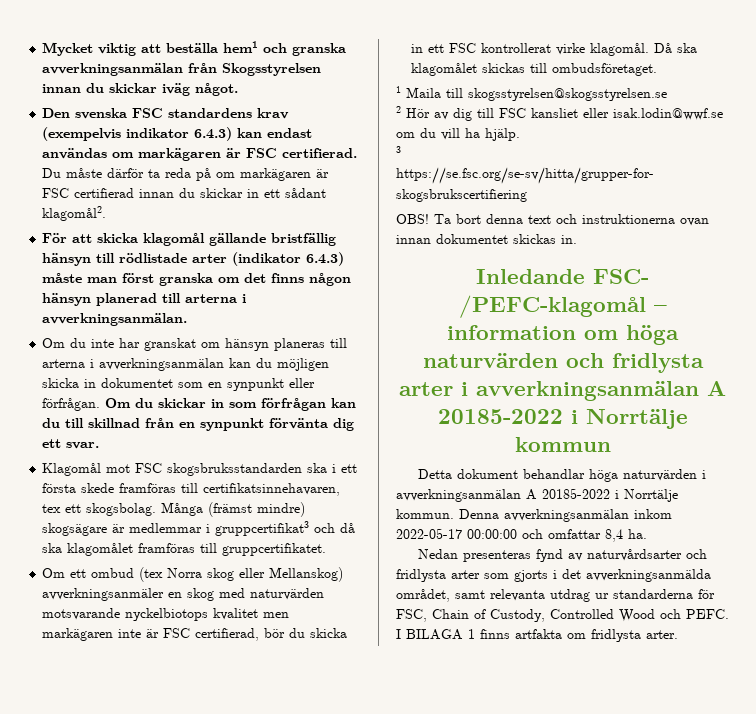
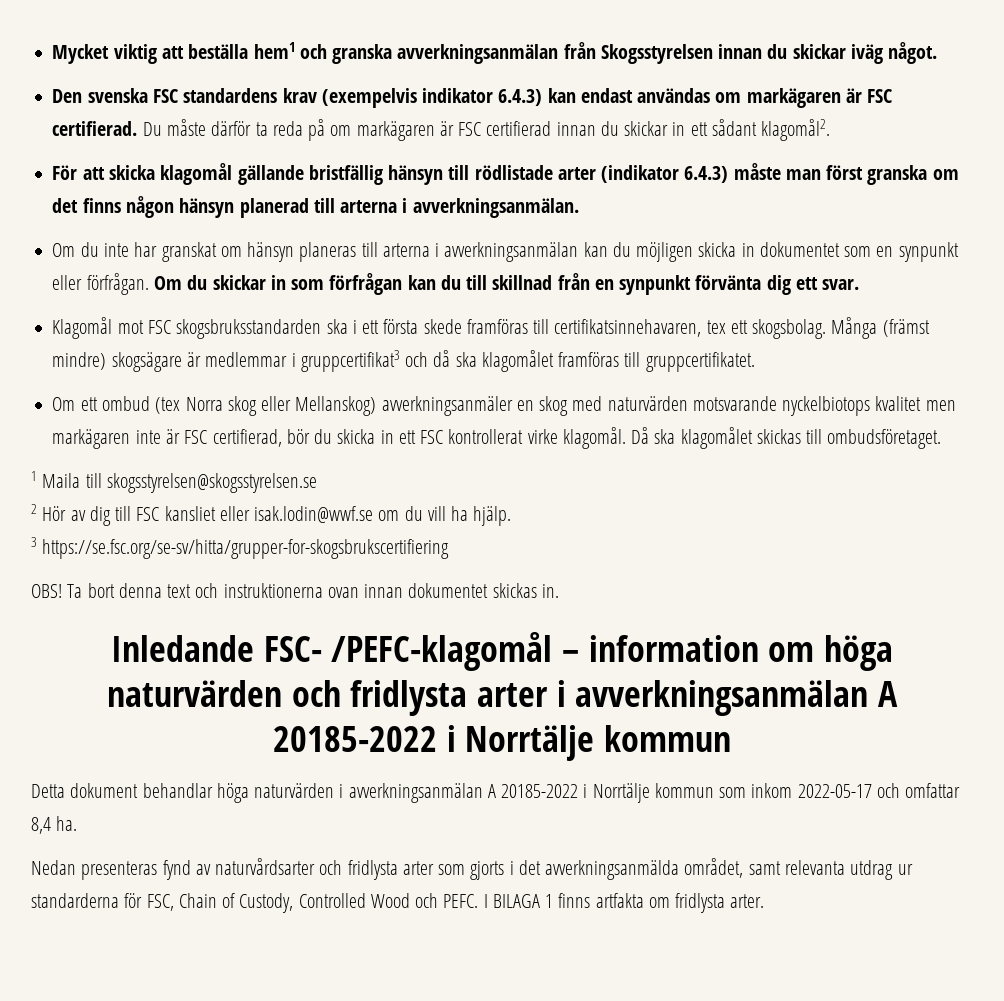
- Detta dokument behandlar höga naturvärden i avverkningsanmälan A 20185-2022 i Norrtälje kommun. Denna avverkningsanmälan inkom 2022-05-17 00:00:00 och omfattar 8,4 ha.
+ Detta dokument behandlar höga naturvärden i avverkningsanmälan A 20185-2022 i Norrtälje kommun som inkom 2022-05-17 och omfattar 8,4 ha.

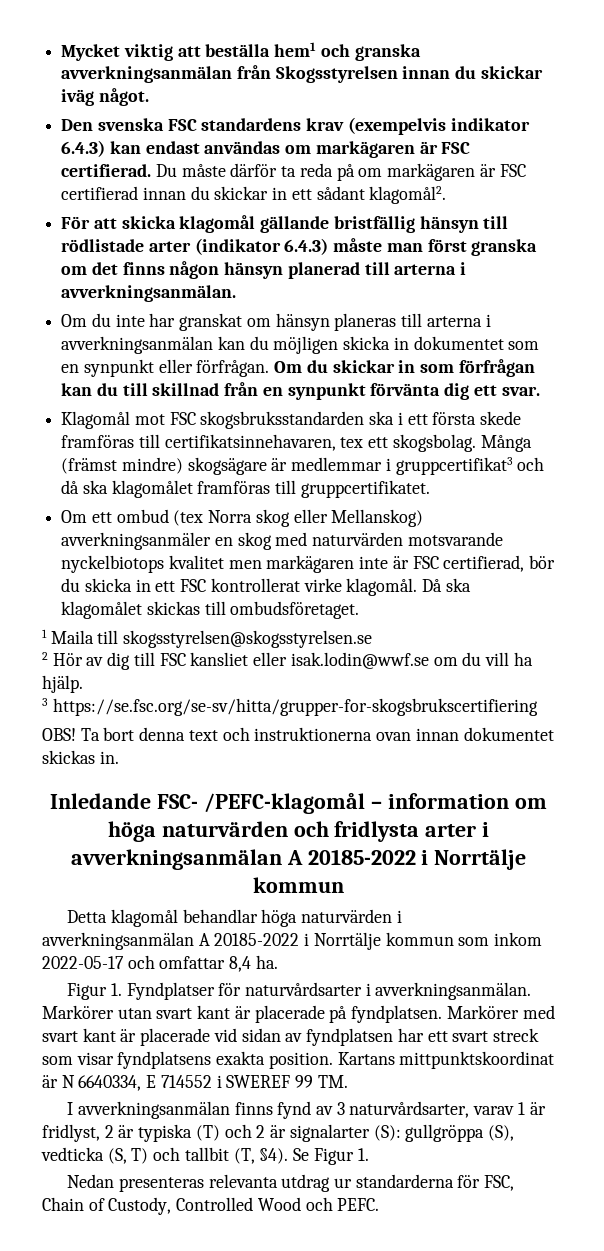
- Detta dokument behandlar höga naturvärden i avverkningsanmälan A 20185-2022 i Norrtälje kommun som inkom 2022-05-17 och omfattar 8,4 ha.
+ Detta klagomål behandlar höga naturvärden i avverkningsanmälan A 20185-2022 i Norrtälje kommun som inkom 2022-05-17 och omfattar 8,4 ha.
- Nedan presenteras fynd av naturvårdsarter och fridlysta arter som gjorts i det avverkningsanmälda området, samt relevanta utdrag ur standarderna för FSC, Chain of Custody, Controlled Wood och PEFC. I BILAGA 1 finns artfakta om fridlysta arter.
+ Figur 1. Fyndplatser för naturvårdsarter i avverkningsanmälan. Markörer utan svart kant är placerade på fyndplatsen. Markörer med svart kant är placerade vid sidan av fyndplatsen har ett svart streck som visar fyndplatsens exakta position. Kartans mittpunktskoordinat är N 6640334, E 714552 i SWEREF 99 TM.
+ I avverkningsanmälan finns fynd av 3 naturvårdsarter, varav 1 är fridlyst, 2 är typiska (T) och 2 är signalarter (S): gullgröppa (S), vedticka (S, T) och tallbit (T, §4). Se Figur 1.
+ Nedan presenteras relevanta utdrag ur standarderna för FSC, Chain of Custody, Controlled Wood och PEFC.

